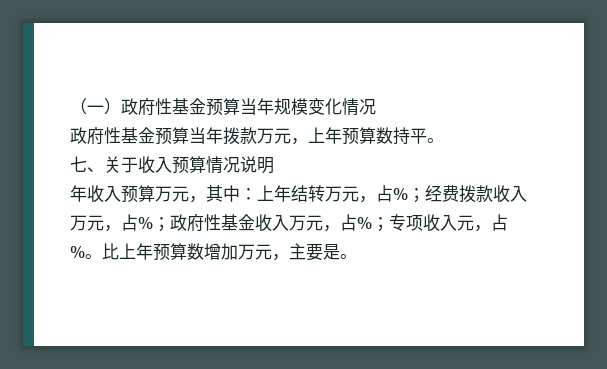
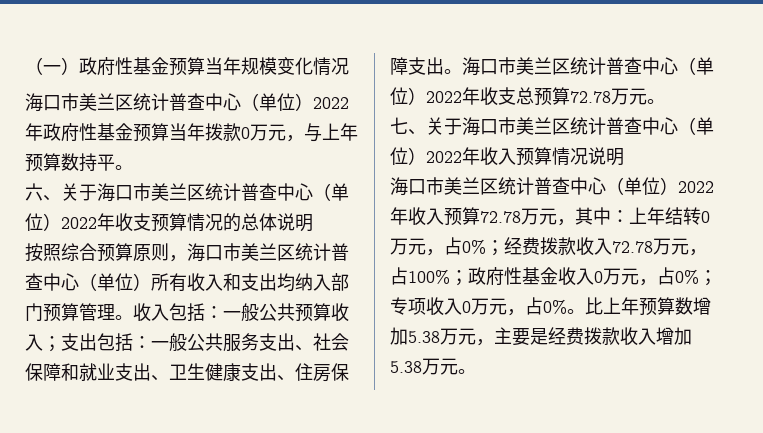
- 政府性基金预算当年拨款万元，上年预算数持平。
+ 海口市美兰区统计普查中心（单位）2022年政府性基金预算当年拨款0万元，与上年预算数持平。
- 七、关于收入预算情况说明
- 年收入预算万元，其中：上年结转万元，占%；经费拨款收入万元，占%；政府性基金收入万元，占%；专项收入元，占%。
+ 六、关于海口市美兰区统计普查中心（单位）2022年收支预算情况的总体说明
+ 按照综合预算原则，海口市美兰区统计普查中心（单位）所有收入和支出均纳入部门预算管理。收入包括：一般公共预算收入；支出包括：一般公共服务支出、社会保障和就业支出、卫生健康支出、住房保障支出。海口市美兰区统计普查中心（单位）2022年收支总预算72.78万元。
+ 七、关于海口市美兰区统计普查中心（单位）2022年收入预算情况说明
+ 海口市美兰区统计普查中心（单位）2022年收入预算72.78万元，其中：上年结转0万元，占0%；经费拨款收入72.78万元，占100%；政府性基金收入0万元，占0%；专项收入0万元，占0%。
- 比上年预算数增加万元，主要是。
+ 比上年预算数增加5.38万元，主要是经费拨款收入增加5.38万元。

